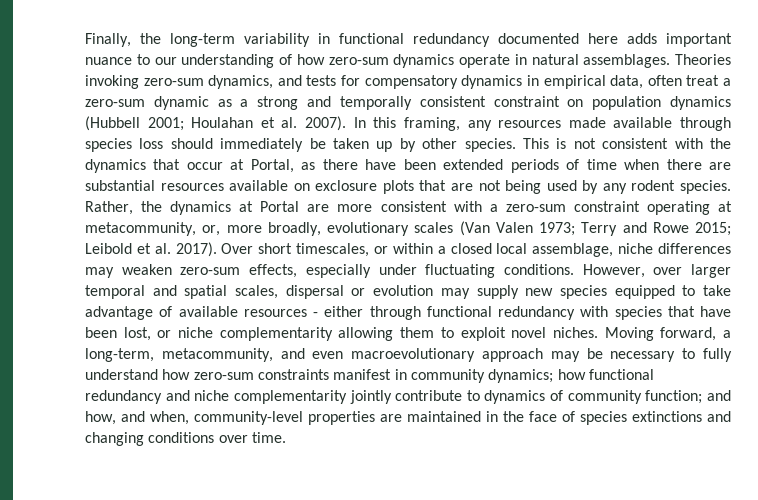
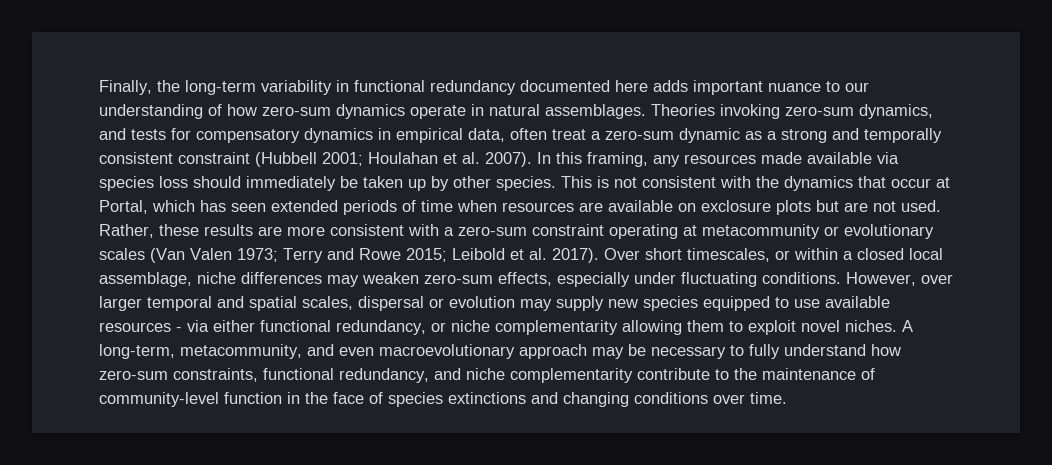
- Theories invoking zero-sum dynamics, and tests for compensatory dynamics in empirical data, often treat a zero-sum dynamic as a strong and temporally consistent constraint on population dynamics (Hubbell 2001; Houlahan et al. 2007).
+ Theories invoking zero-sum dynamics, and tests for compensatory dynamics in empirical data, often treat a zero-sum dynamic as a strong and temporally consistent constraint (Hubbell 2001; Houlahan et al. 2007).
- In this framing, any resources made available through species loss should immediately be taken up by other species.
+ In this framing, any resources made available via species loss should immediately be taken up by other species.
- This is not consistent with the dynamics that occur at Portal, as there have been extended periods of time when there are substantial resources available on exclosure plots that are not being used by any rodent species. Rather, the dynamics at Portal are more consistent with a zero-sum constraint operating at metacommunity, or, more broadly, evolutionary scales (Van Valen 1973; Terry and Rowe 2015; Leibold et al. 2017).
+ This is not consistent with the dynamics that occur at Portal, which has seen extended periods of time when resources are available on exclosure plots but are not used. Rather, these results are more consistent with a zero-sum constraint operating at metacommunity or evolutionary scales (Van Valen 1973; Terry and Rowe 2015; Leibold et al. 2017).
- However, over larger temporal and spatial scales, dispersal or evolution may supply new species equipped to take advantage of available resources - either through functional redundancy with species that have been lost, or niche complementarity allowing them to exploit novel niches.
+ However, over larger temporal and spatial scales, dispersal or evolution may supply new species equipped to use available resources - via either functional redundancy, or niche complementarity allowing them to exploit novel niches.
- Moving forward, a long-term, metacommunity, and even macroevolutionary approach may be necessary to fully understand how zero-sum constraints manifest in community dynamics; how functional redundancy and niche complementarity jointly contribute to dynamics of community function; and how, and when, community-level properties are maintained in the face of species extinctions and changing conditions over time.
+ A long-term, metacommunity, and even macroevolutionary approach may be necessary to fully understand how zero-sum constraints, functional redundancy, and niche complementarity contribute to the maintenance of community-level function in the face of species extinctions and changing conditions over time.

